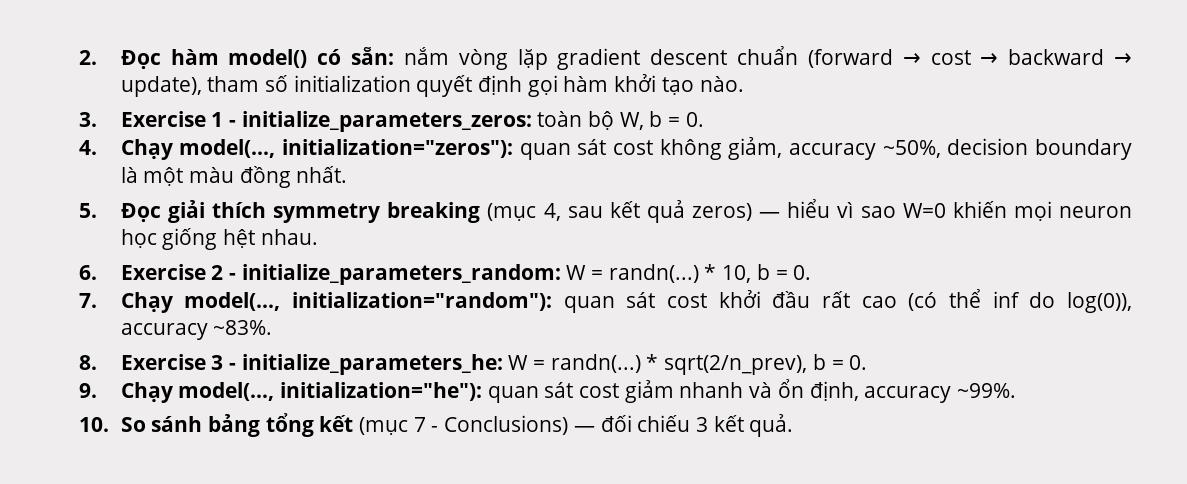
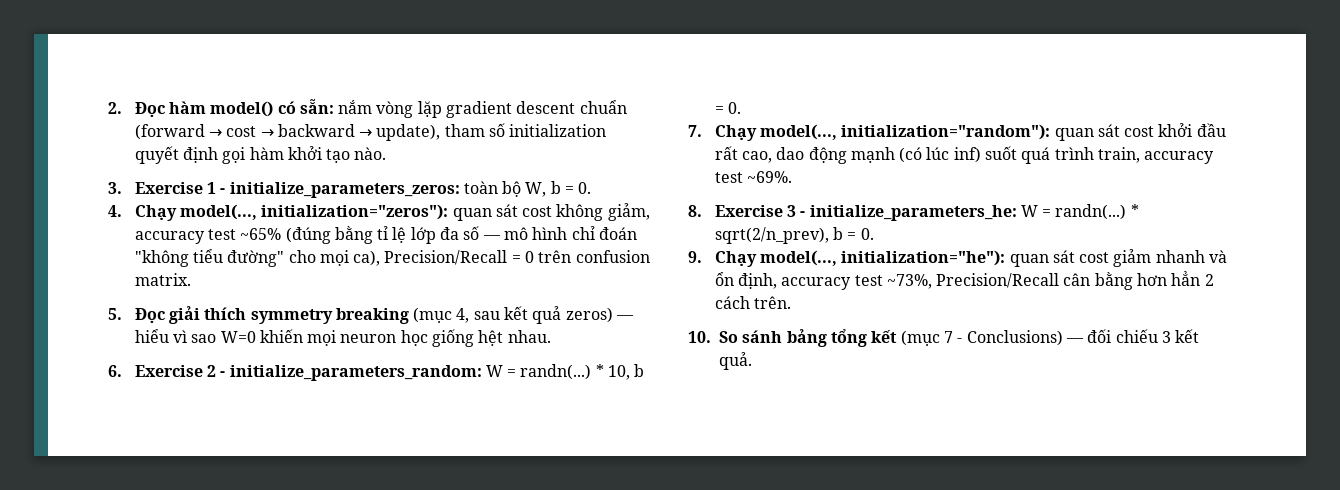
- 4. Chạy model(..., initialization="zeros"): quan sát cost không giảm, accuracy ~50%, decision boundary là một màu đồng nhất.
+ 4. Chạy model(..., initialization="zeros"): quan sát cost không giảm, accuracy test ~65% (đúng bằng tỉ lệ lớp đa số — mô hình chỉ đoán "không tiểu đường" cho mọi ca), Precision/Recall = 0 trên confusion matrix.
- 7. Chạy model(..., initialization="random"): quan sát cost khởi đầu rất cao (có thể inf do log(0)), accuracy ~83%.
+ 7. Chạy model(..., initialization="random"): quan sát cost khởi đầu rất cao, dao động mạnh (có lúc inf) suốt quá trình train, accuracy test ~69%.
- 9. Chạy model(..., initialization="he"): quan sát cost giảm nhanh và ổn định, accuracy ~99%.
+ 9. Chạy model(..., initialization="he"): quan sát cost giảm nhanh và ổn định, accuracy test ~73%, Precision/Recall cân bằng hơn hẳn 2 cách trên.

